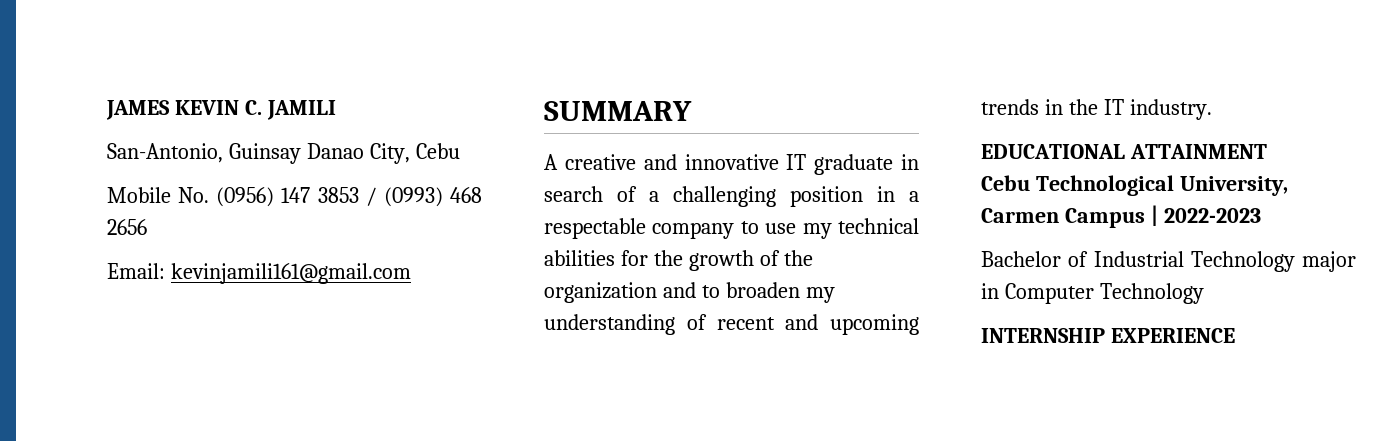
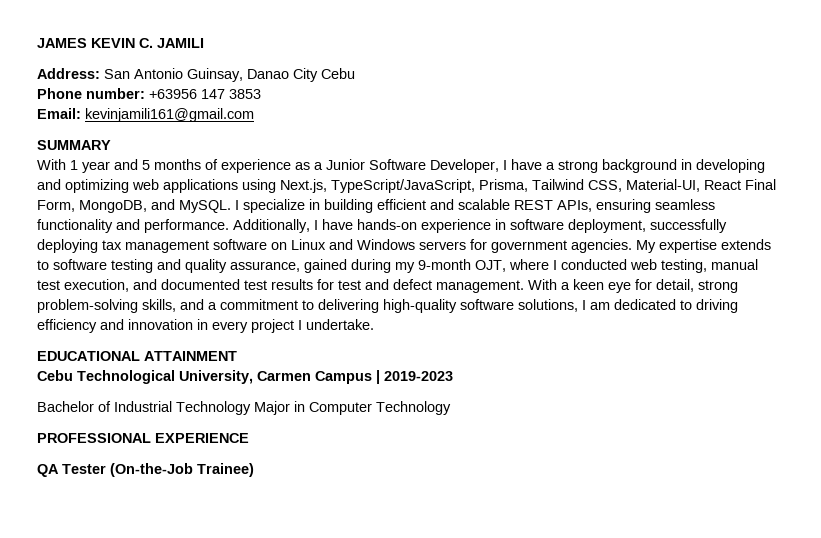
- San-Antonio, Guinsay Danao City, Cebu
- Mobile No. (0956) 147 3853 / (0993) 468 2656
+ Address: San Antonio Guinsay, Danao City Cebu
+ Phone number: +63956 147 3853
  Email: kevinjamili161@gmail.com
  SUMMARY
- A creative and innovative IT graduate in search of a challenging position in a respectable company to use my technical abilities for the growth of the organization and to broaden my understanding of recent and upcoming trends in the IT industry.
+ With 1 year and 5 months of experience as a Junior Software Developer, I have a strong background in developing and optimizing web applications using Next.js, TypeScript/JavaScript, Prisma, Tailwind CSS, Material-UI, React Final Form, MongoDB, and MySQL. I specialize in building efficient and scalable REST APIs, ensuring seamless functionality and performance. Additionally, I have hands-on experience in software deployment, successfully deploying tax management software on Linux and Windows servers for government agencies. My expertise extends to software testing and quality assurance, gained during my 9-month OJT, where I conducted web testing, manual test execution, and documented test results for test and defect management. With a keen eye for detail, strong problem-solving skills, and a commitment to delivering high-quality software solutions, I am dedicated to driving efficiency and innovation in every project I undertake.
- Cebu Technological University, Carmen Campus | 2022-2023
+ Cebu Technological University, Carmen Campus | 2019-2023
- Bachelor of Industrial Technology major in Computer Technology
+ Bachelor of Industrial Technology Major in Computer Technology
- INTERNSHIP EXPERIENCE
+ PROFESSIONAL EXPERIENCE
+ QA Tester (On-the-Job Trainee)

